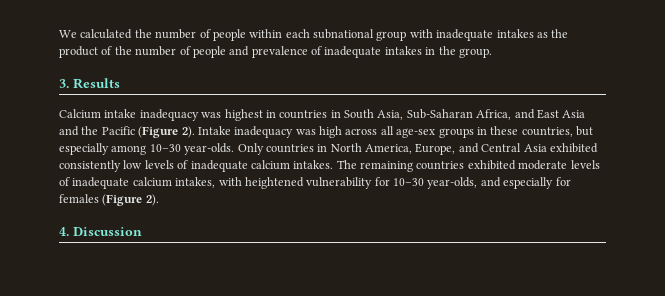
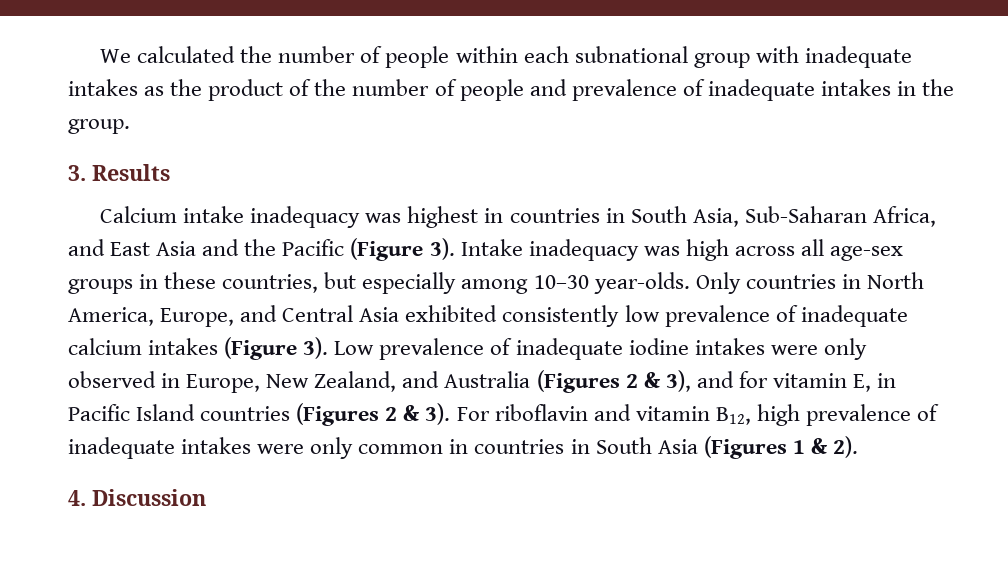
- Calcium intake inadequacy was highest in countries in South Asia, Sub-Saharan Africa, and East Asia and the Pacific (Figure 2).
+ Calcium intake inadequacy was highest in countries in South Asia, Sub-Saharan Africa, and East Asia and the Pacific (Figure 3).
- Only countries in North America, Europe, and Central Asia exhibited consistently low levels of inadequate calcium intakes. The remaining countries exhibited moderate levels of inadequate calcium intakes, with heightened vulnerability for 10–30 year-olds, and especially for females (Figure 2).
+ Only countries in North America, Europe, and Central Asia exhibited consistently low prevalence of inadequate calcium intakes (Figure 3). Low prevalence of inadequate iodine intakes were only observed in Europe, New Zealand, and Australia (Figures 2 & 3), and for vitamin E, in Pacific Island countries (Figures 2 & 3). For riboflavin and vitamin B12, high prevalence of inadequate intakes were only common in countries in South Asia (Figures 1 & 2).

